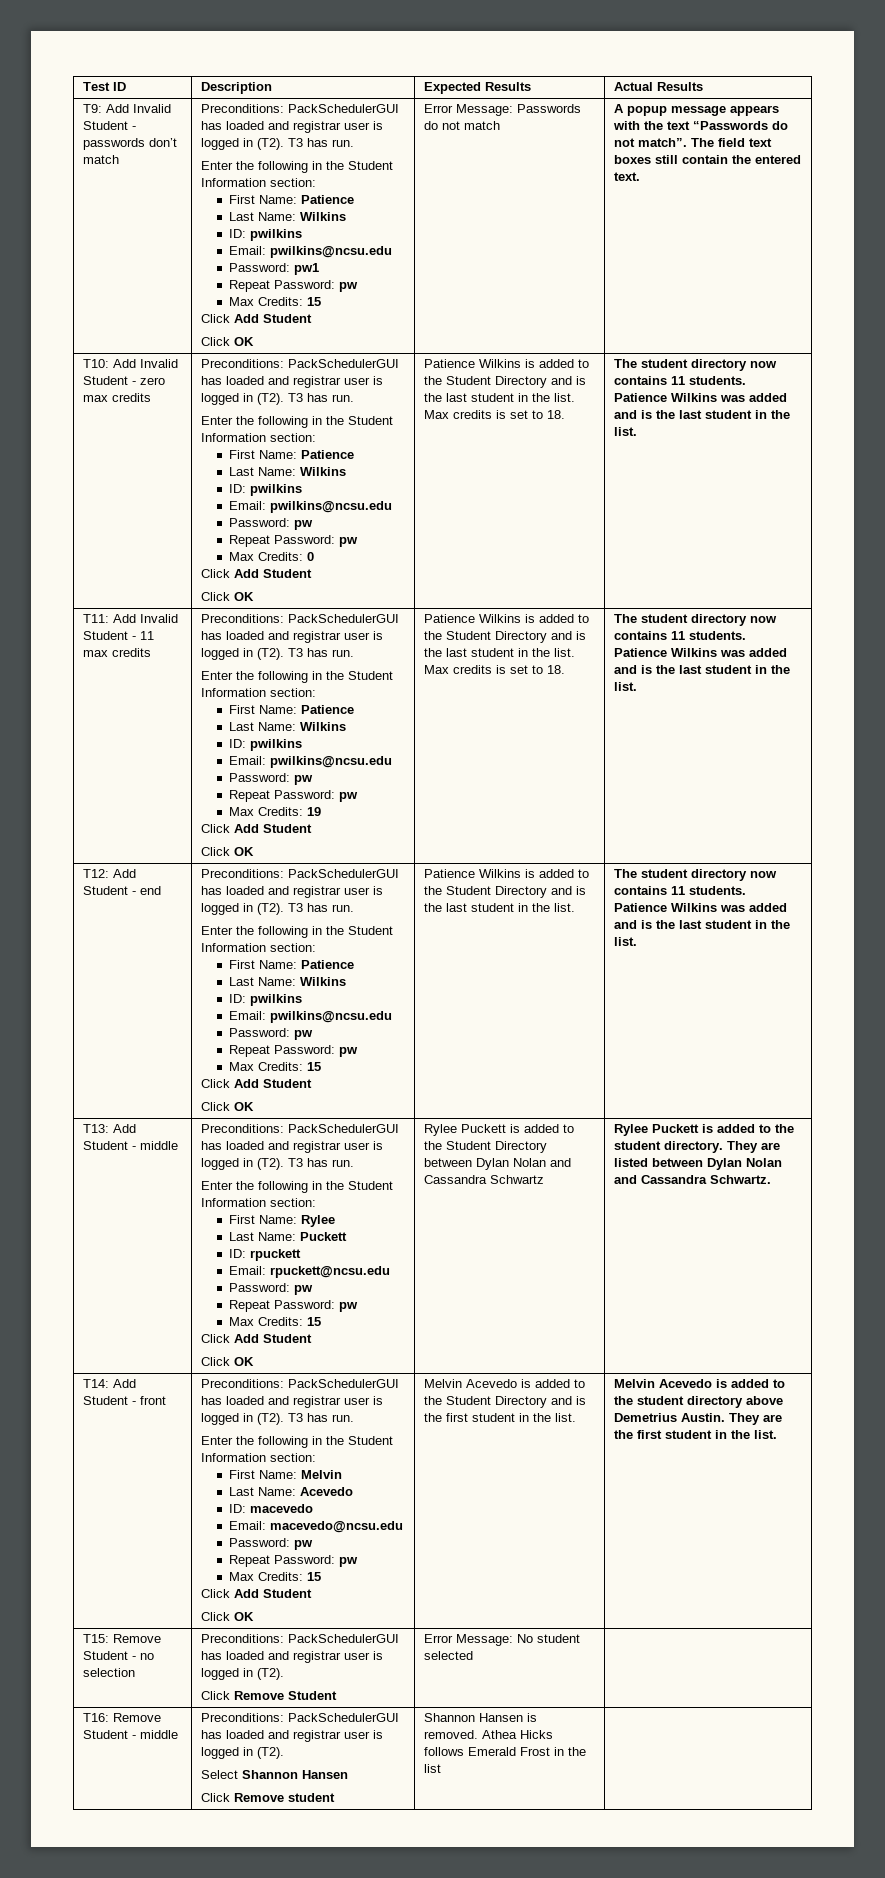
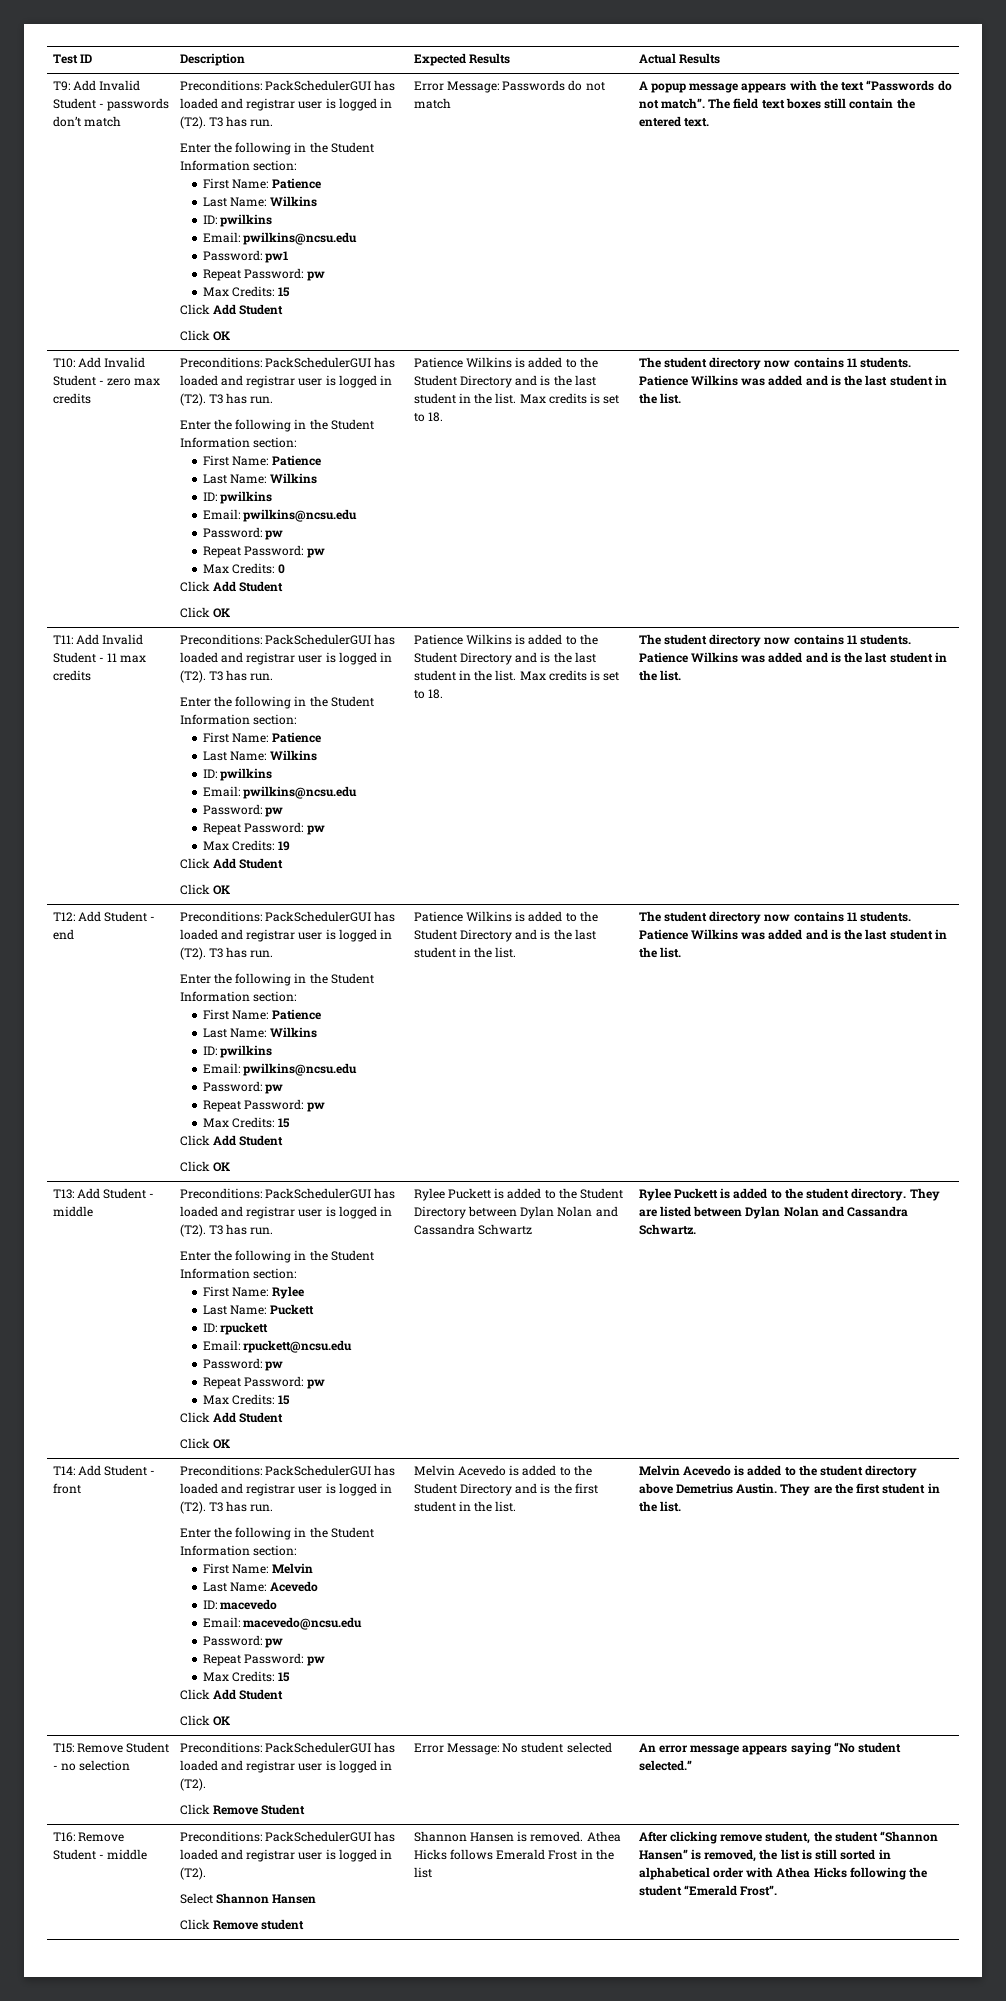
  T15: Remove Student - no selection | Preconditions: PackSchedulerGUI has loaded and registrar user is logged in (T2).
- Click Remove Student | Error Message: No student selected |
+ Click Remove Student | Error Message: No student selected | An error message appears saying “No student selected.”
+ After clicking remove student, the student “Shannon Hansen” is removed, the list is still sorted in alphabetical order with Athea Hicks following the student “Emerald Frost”.

